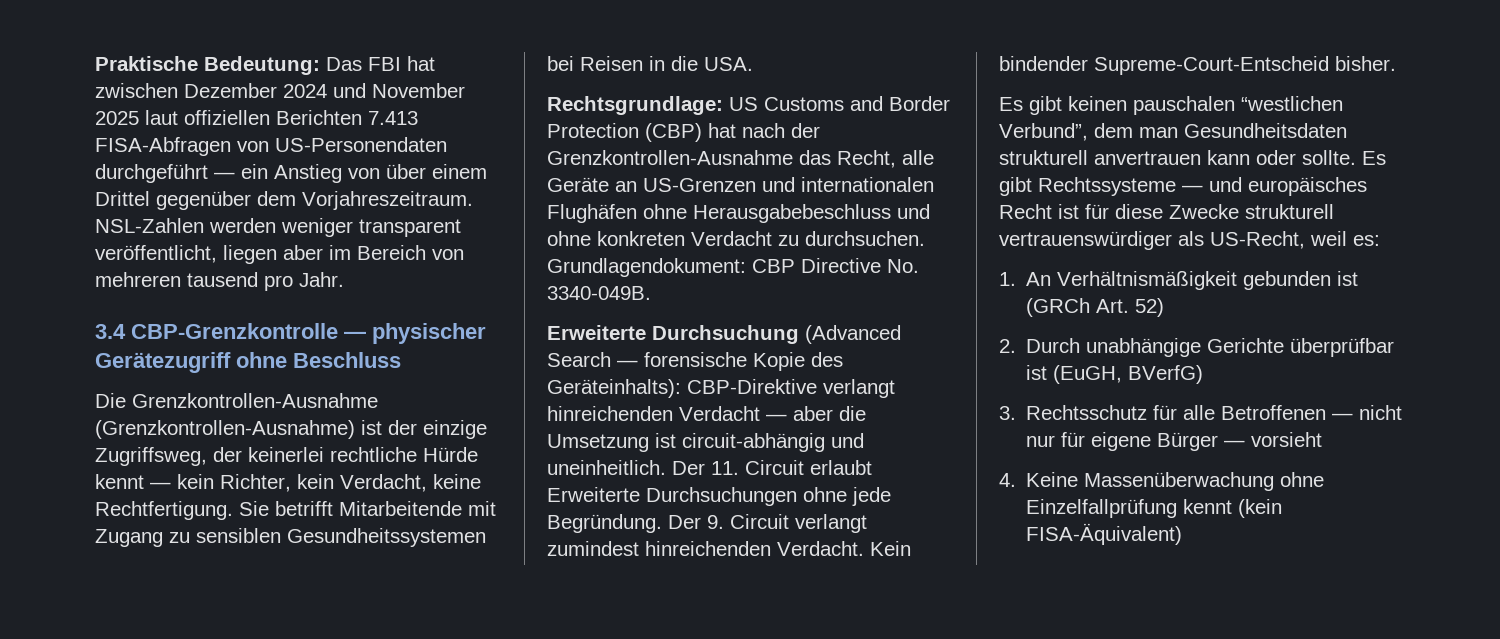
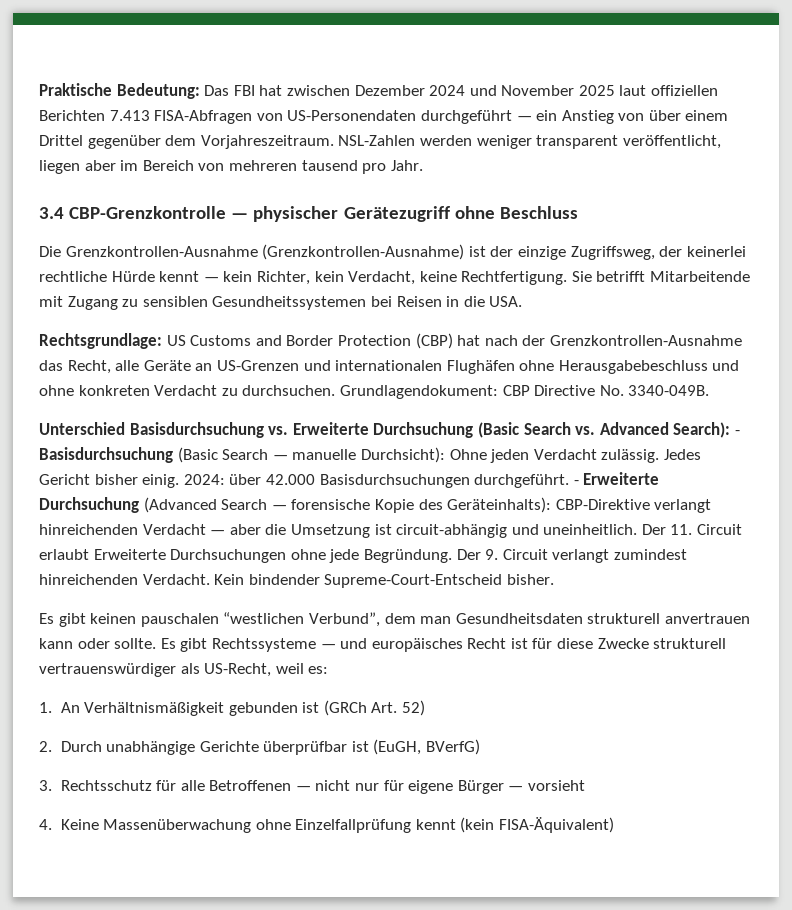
- Erweiterte Durchsuchung (Advanced Search — forensische Kopie des Geräteinhalts): CBP-Direktive verlangt hinreichenden Verdacht — aber die Umsetzung ist circuit-abhängig und uneinheitlich.
+ Unterschied Basisdurchsuchung vs. Erweiterte Durchsuchung (Basic Search vs. Advanced Search): - Basisdurchsuchung (Basic Search — manuelle Durchsicht): Ohne jeden Verdacht zulässig. Jedes Gericht bisher einig. 2024: über 42.000 Basisdurchsuchungen durchgeführt. - Erweiterte Durchsuchung (Advanced Search — forensische Kopie des Geräteinhalts): CBP-Direktive verlangt hinreichenden Verdacht — aber die Umsetzung ist circuit-abhängig und uneinheitlich.

